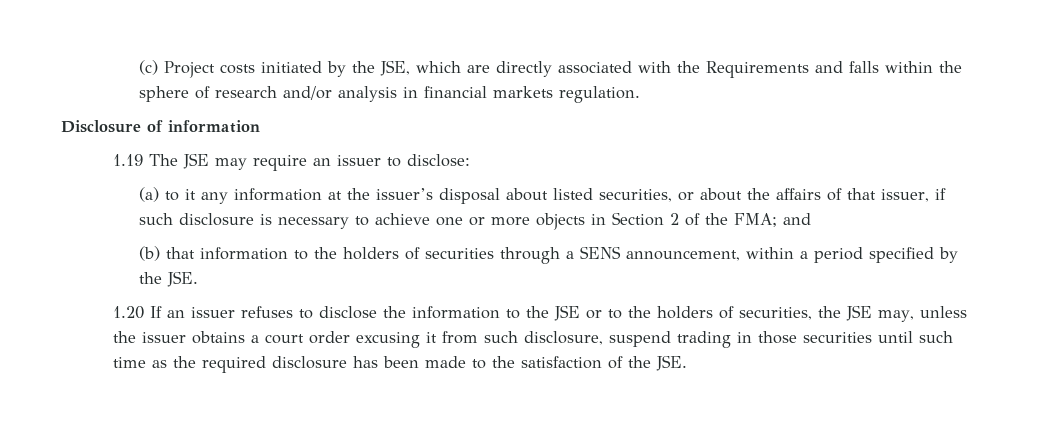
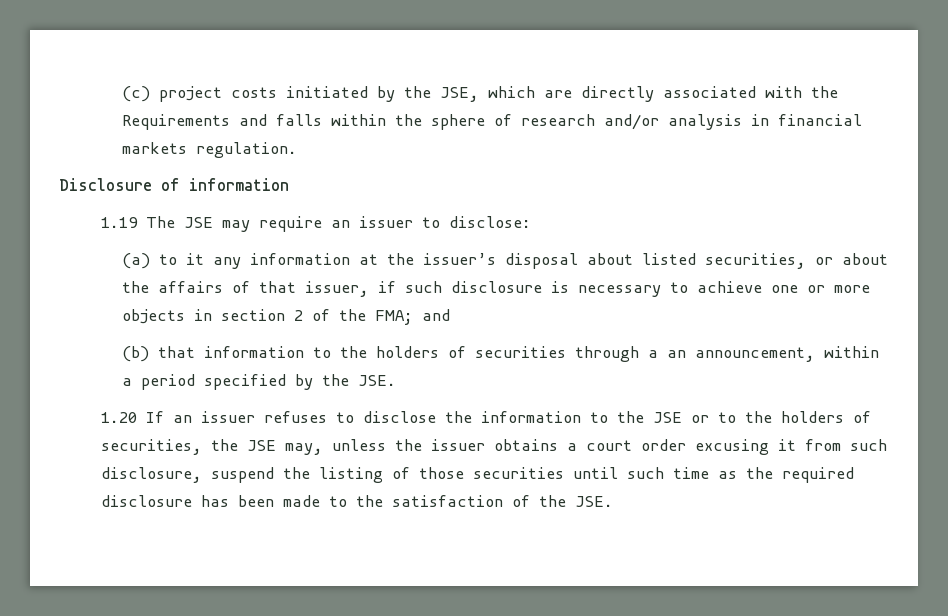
- (c) Project costs initiated by the JSE, which are directly associated with the Requirements and falls within the sphere of research and/or analysis in financial markets regulation.
+ (c) project costs initiated by the JSE, which are directly associated with the Requirements and falls within the sphere of research and/or analysis in financial markets regulation.
- (a) to it any information at the issuer’s disposal about listed securities, or about the affairs of that issuer, if such disclosure is necessary to achieve one or more objects in Section 2 of the FMA; and
+ (a) to it any information at the issuer’s disposal about listed securities, or about the affairs of that issuer, if such disclosure is necessary to achieve one or more objects in section 2 of the FMA; and
- (b) that information to the holders of securities through a SENS announcement, within a period specified by the JSE.
+ (b) that information to the holders of securities through a an announcement, within a period specified by the JSE.
- 1.20 If an issuer refuses to disclose the information to the JSE or to the holders of securities, the JSE may, unless the issuer obtains a court order excusing it from such disclosure, suspend trading in those securities until such time as the required disclosure has been made to the satisfaction of the JSE.
+ 1.20 If an issuer refuses to disclose the information to the JSE or to the holders of securities, the JSE may, unless the issuer obtains a court order excusing it from such disclosure, suspend the listing of those securities until such time as the required disclosure has been made to the satisfaction of the JSE.

